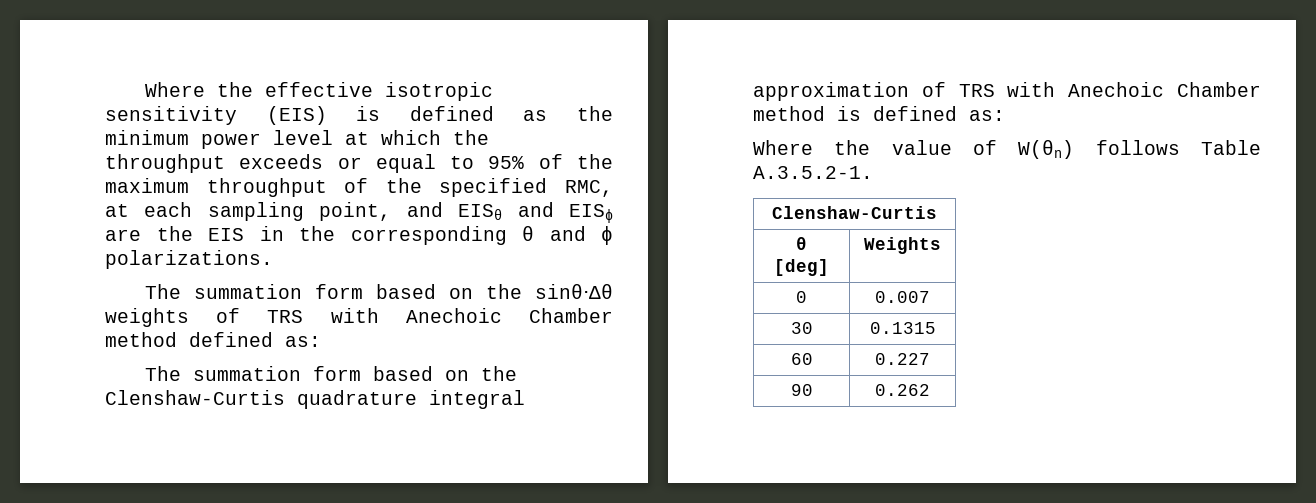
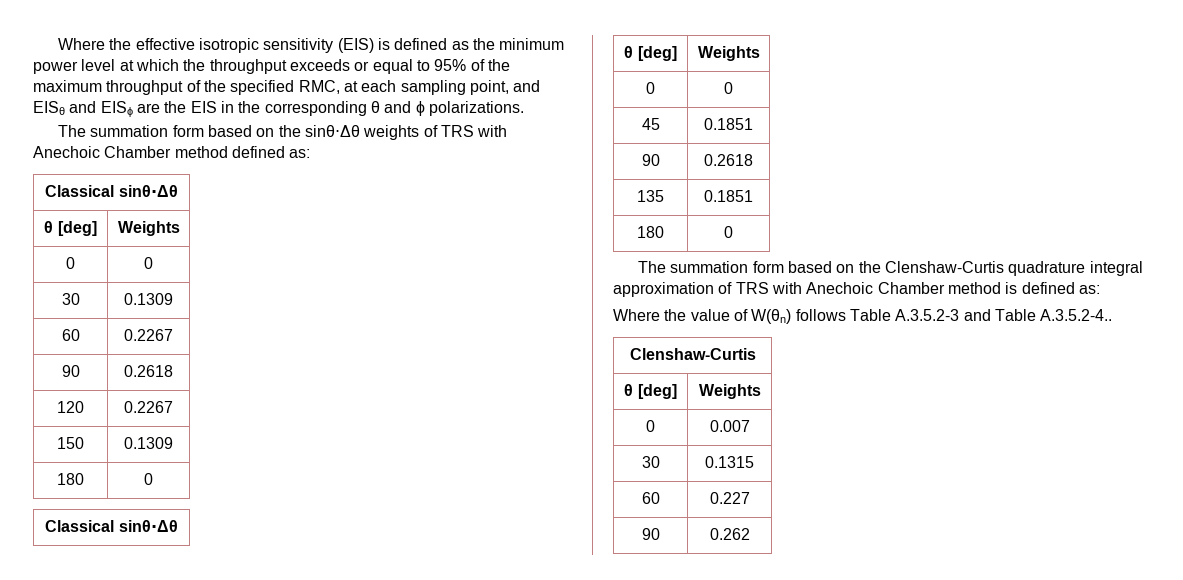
  The summation form based on the sinθ⋅Δθ weights of TRS with Anechoic Chamber method defined as:
+ Classical sinθ⋅Δθ
+ θ [deg] | Weights
+ 0 | 0
+ 30 | 0.1309
+ 60 | 0.2267
+ 90 | 0.2618
+ 120 | 0.2267
+ 150 | 0.1309
+ 180 | 0
+ Classical sinθ⋅Δθ
+ θ [deg] | Weights
+ 0 | 0
+ 45 | 0.1851
+ 90 | 0.2618
+ 135 | 0.1851
+ 180 | 0
- Where the value of W(θn) follows Table A.3.5.2-1.
+ Where the value of W(θn) follows Table A.3.5.2-3 and Table A.3.5.2-4..

